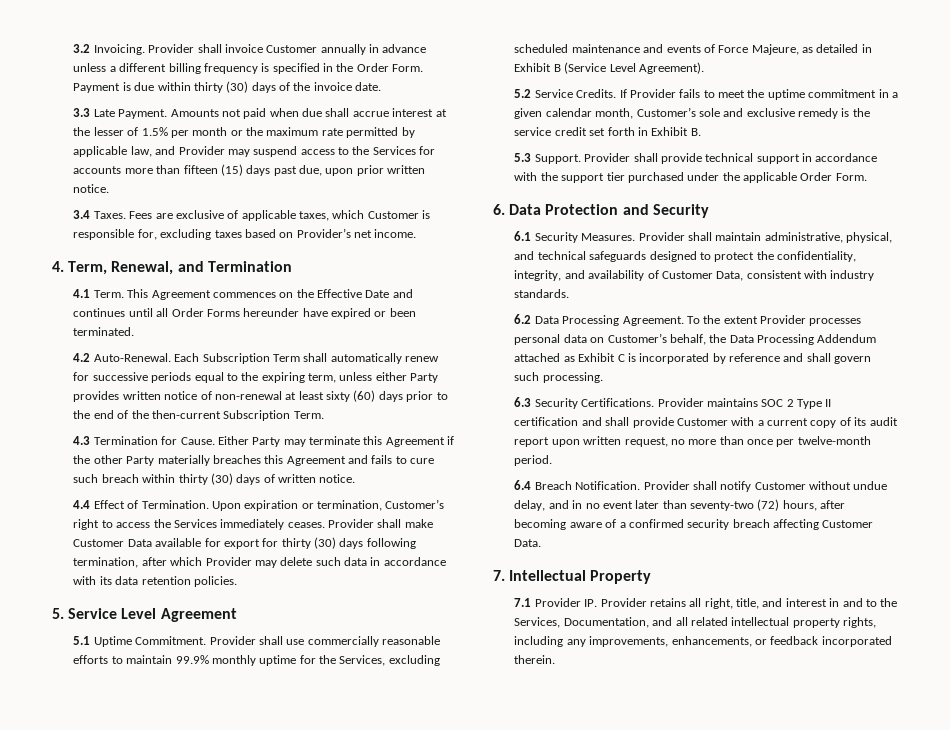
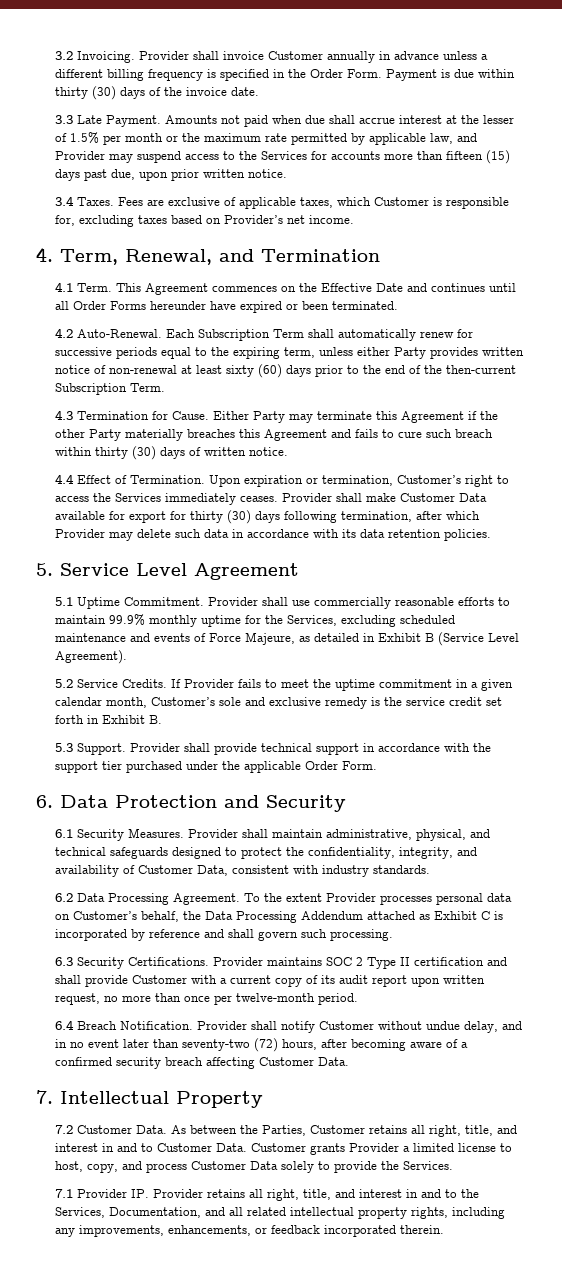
+ 7.2 Customer Data. As between the Parties, Customer retains all right, title, and interest in and to Customer Data. Customer grants Provider a limited license to host, copy, and process Customer Data solely to provide the Services.

